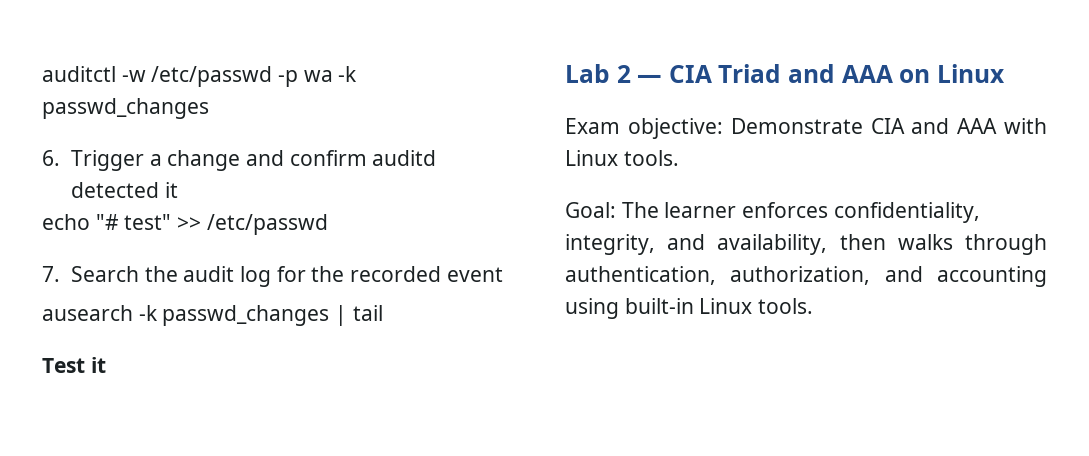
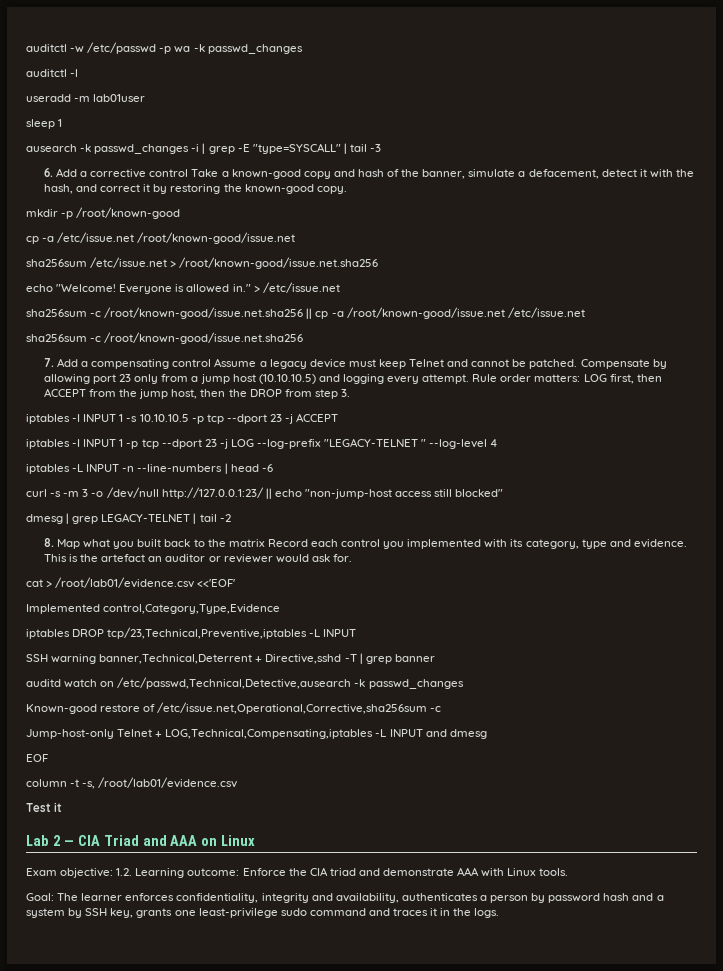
- 6. Trigger a change and confirm auditd detected it
- echo "# test" >> /etc/passwd
- 7. Search the audit log for the recorded event
- ausearch -k passwd_changes | tail
+ auditctl -l
+ useradd -m lab01user
+ sleep 1
+ ausearch -k passwd_changes -i | grep -E "type=SYSCALL" | tail -3
+ 6. Add a corrective control Take a known-good copy and hash of the banner, simulate a defacement, detect it with the hash, and correct it by restoring the known-good copy.
+ mkdir -p /root/known-good
+ cp -a /etc/issue.net /root/known-good/issue.net
+ sha256sum /etc/issue.net > /root/known-good/issue.net.sha256
+ echo "Welcome! Everyone is allowed in." > /etc/issue.net
+ sha256sum -c /root/known-good/issue.net.sha256 || cp -a /root/known-good/issue.net /etc/issue.net
+ sha256sum -c /root/known-good/issue.net.sha256
+ 7. Add a compensating control Assume a legacy device must keep Telnet and cannot be patched. Compensate by allowing port 23 only from a jump host (10.10.10.5) and logging every attempt. Rule order matters: LOG first, then ACCEPT from the jump host, then the DROP from step 3.
+ iptables -I INPUT 1 -s 10.10.10.5 -p tcp --dport 23 -j ACCEPT
+ iptables -I INPUT 1 -p tcp --dport 23 -j LOG --log-prefix "LEGACY-TELNET " --log-level 4
+ iptables -L INPUT -n --line-numbers | head -6
+ curl -s -m 3 -o /dev/null http://127.0.0.1:23/ || echo "non-jump-host access still blocked"
+ dmesg | grep LEGACY-TELNET | tail -2
+ 8. Map what you built back to the matrix Record each control you implemented with its category, type and evidence. This is the artefact an auditor or reviewer would ask for.
+ cat > /root/lab01/evidence.csv <<'EOF'
+ Implemented control,Category,Type,Evidence
+ iptables DROP tcp/23,Technical,Preventive,iptables -L INPUT
+ SSH warning banner,Technical,Deterrent + Directive,sshd -T | grep banner
+ auditd watch on /etc/passwd,Technical,Detective,ausearch -k passwd_changes
+ Known-good restore of /etc/issue.net,Operational,Corrective,sha256sum -c
+ Jump-host-only Telnet + LOG,Technical,Compensating,iptables -L INPUT and dmesg
+ EOF
+ column -t -s, /root/lab01/evidence.csv
- Exam objective: Demonstrate CIA and AAA with Linux tools.
+ Exam objective: 1.2. Learning outcome: Enforce the CIA triad and demonstrate AAA with Linux tools.
- Goal: The learner enforces confidentiality, integrity, and availability, then walks through authentication, authorization, and accounting using built-in Linux tools.
+ Goal: The learner enforces confidentiality, integrity and availability, authenticates a person by password hash and a system by SSH key, grants one least-privilege sudo command and traces it in the logs.

